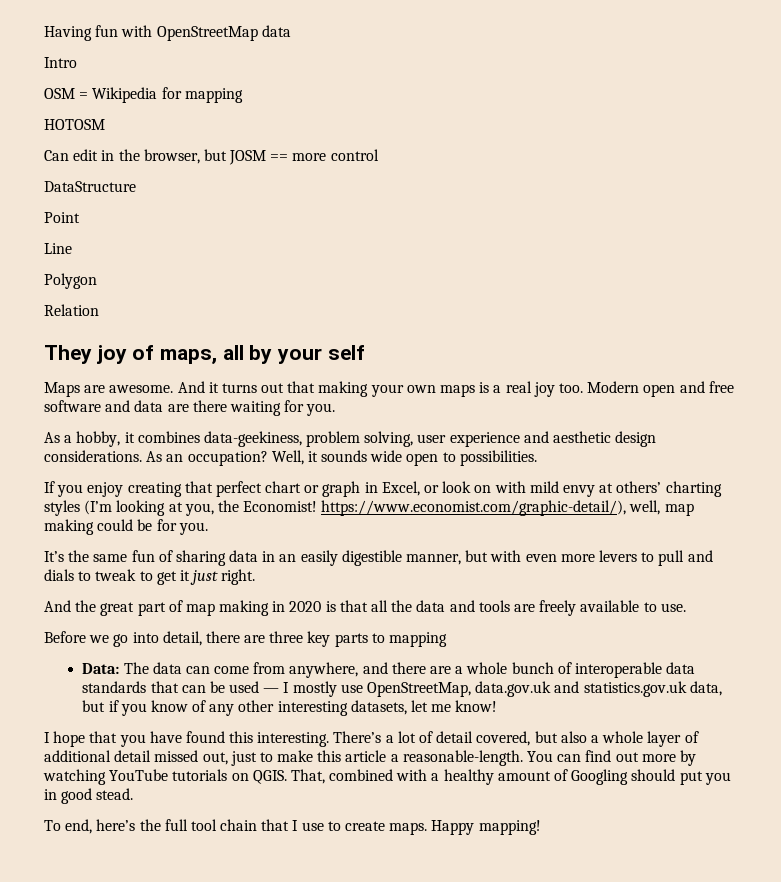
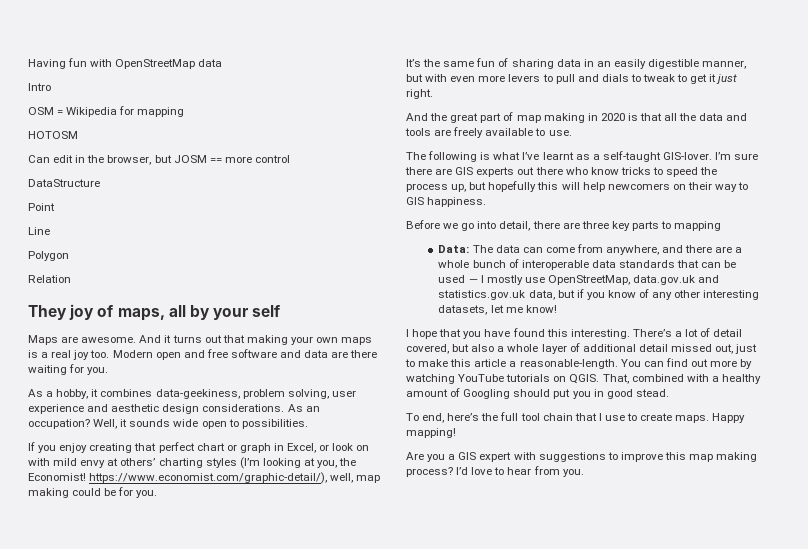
+ The following is what I’ve learnt as a self-taught GIS-lover. I’m sure there are GIS experts out there who know tricks to speed the process up, but hopefully this will help newcomers on their way to GIS happiness.
+ Are you a GIS expert with suggestions to improve this map making process? I’d love to hear from you.

